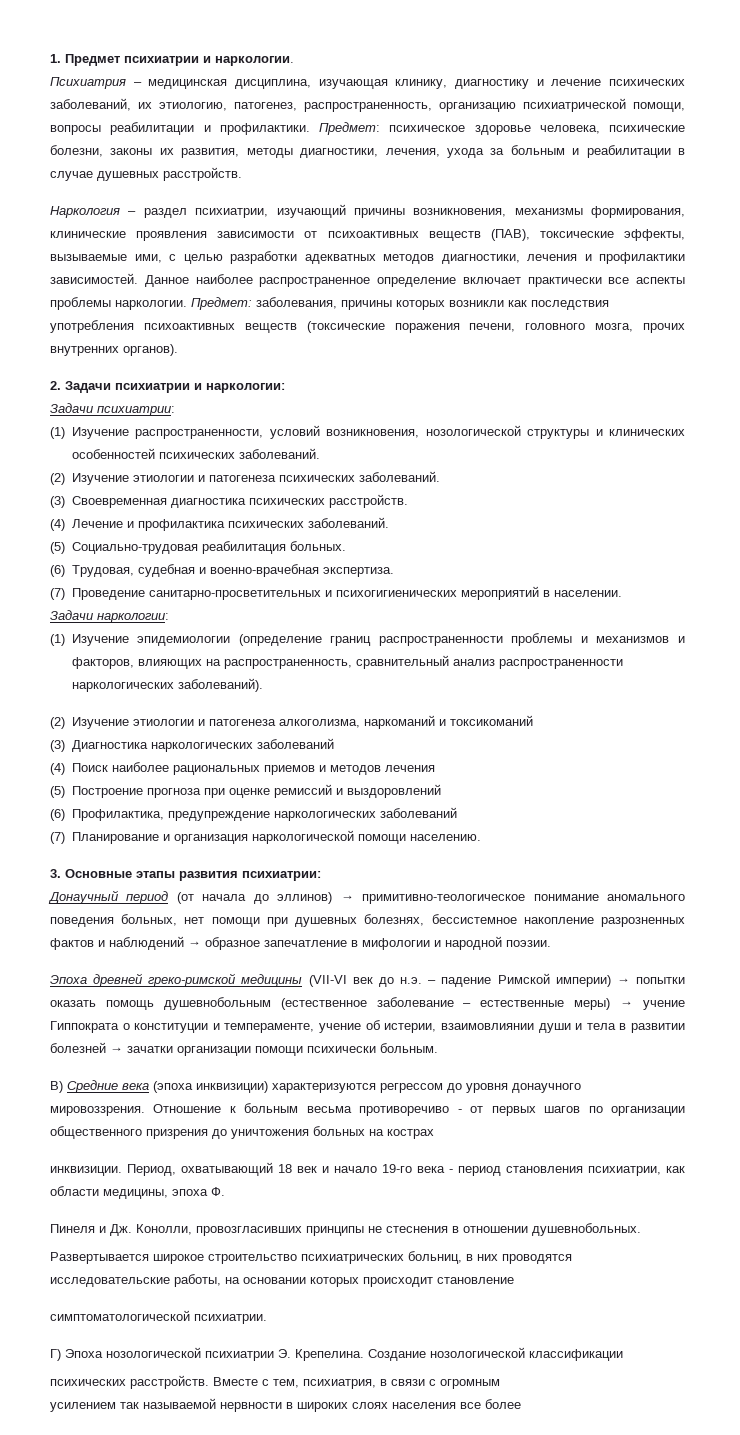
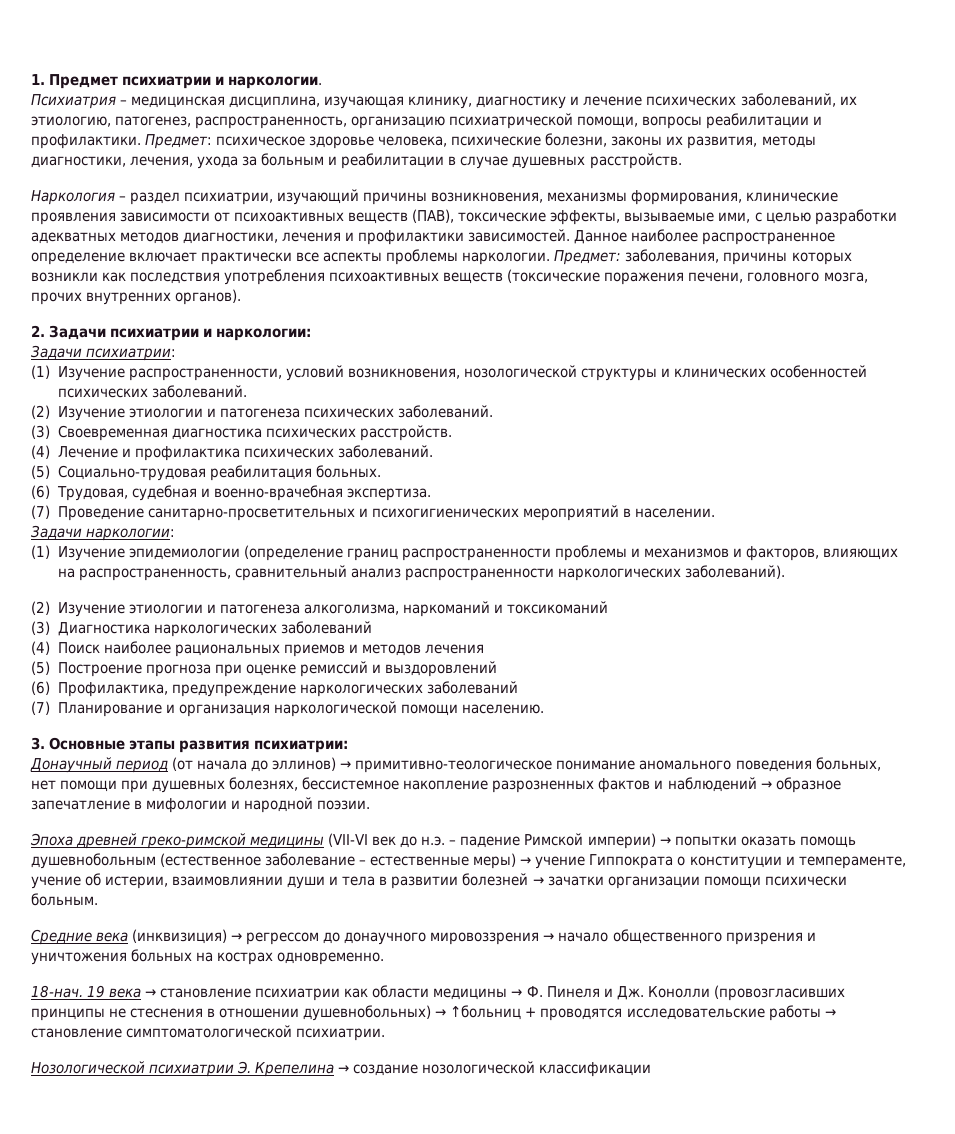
- В) Средние века (эпоха инквизиции) характеризуются регрессом до уровня донаучного
- мировоззрения. Отношение к больным весьма противоречиво - от первых шагов по организации общественного призрения до уничтожения больных на кострах
- инквизиции. Период, охватывающий 18 век и начало 19-го века - период становления психиатрии, как области медицины, эпоха Ф.
- Пинеля и Дж. Конолли, провозгласивших принципы не стеснения в отношении душевнобольных.
- Развертывается широкое строительство психиатрических больниц, в них проводятся исследовательские работы, на основании которых происходит становление
- симптоматологической психиатрии.
+ Средние века (инквизиция) → регрессом до донаучного мировоззрения → начало общественного призрения и уничтожения больных на кострах одновременно.
+ 18-нач. 19 века → становление психиатрии как области медицины → Ф. Пинеля и Дж. Конолли (провозгласивших принципы не стеснения в отношении душевнобольных) → ↑больниц + проводятся исследовательские работы → становление симптоматологической психиатрии.
- Г) Эпоха нозологической психиатрии Э. Крепелина. Создание нозологической классификации
- психических расстройств. Вместе с тем, психиатрия, в связи с огромным
- усилением так называемой нервности в широких слоях населения все более
+ Нозологической психиатрии Э. Крепелина → создание нозологической классификации

